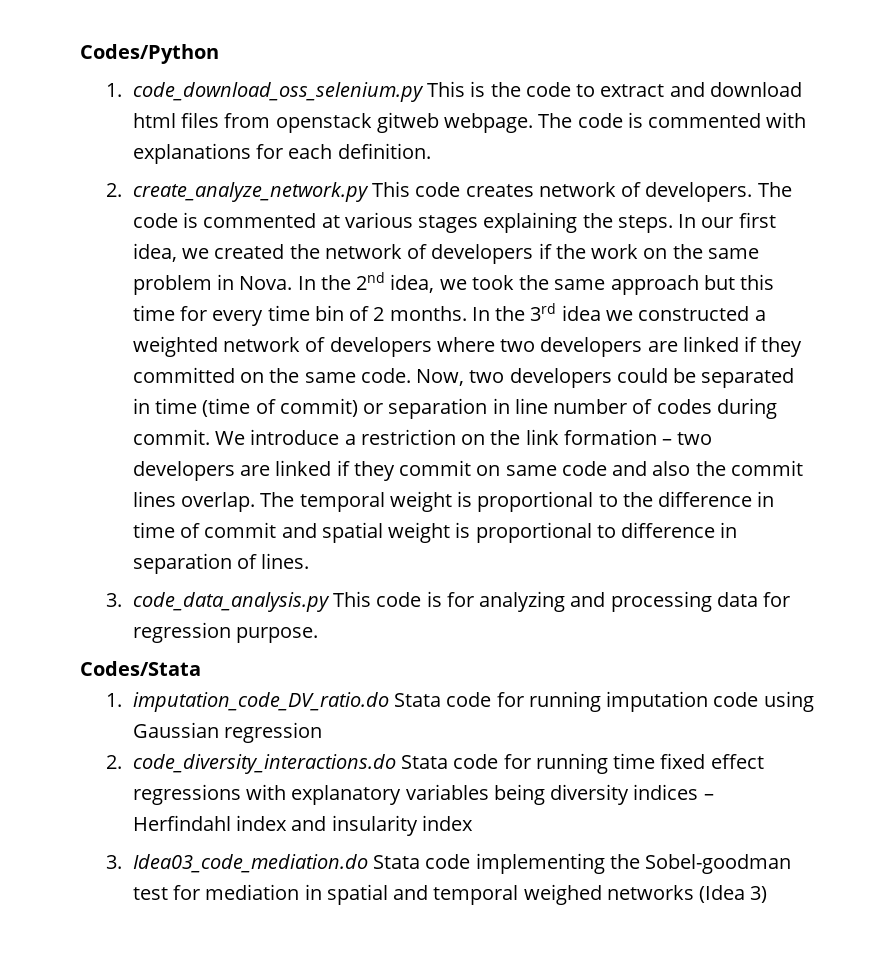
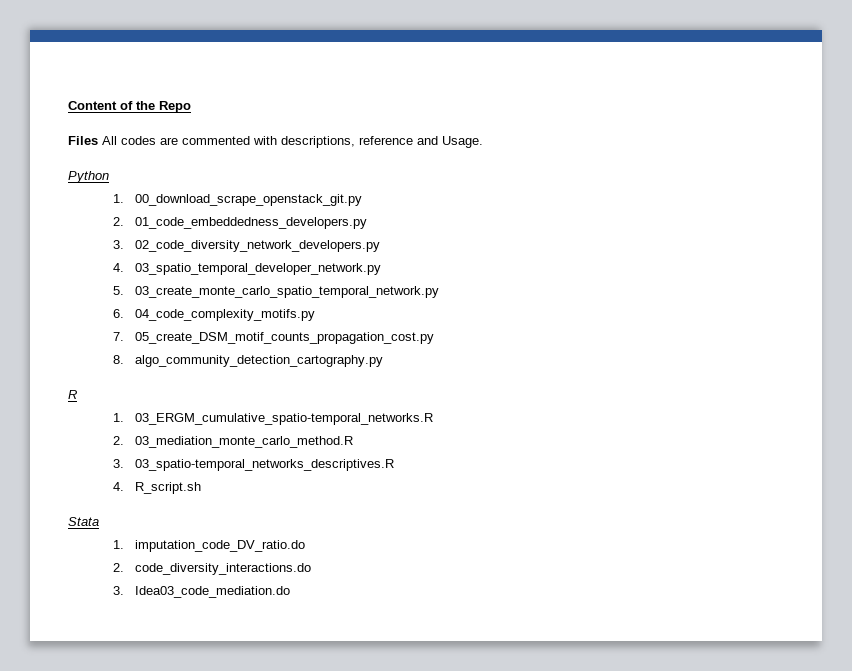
- Codes/Python
- 1. code_download_oss_selenium.py This is the code to extract and download html files from openstack gitweb webpage. The code is commented with explanations for each definition.
- 2. create_analyze_network.py This code creates network of developers. The code is commented at various stages explaining the steps. In our first idea, we created the network of developers if the work on the same problem in Nova. In the 2nd idea, we took the same approach but this time for every time bin of 2 months. In the 3rd idea we constructed a weighted network of developers where two developers are linked if they committed on the same code. Now, two developers could be separated in time (time of commit) or separation in line number of codes during commit. We introduce a restriction on the link formation – two developers are linked if they commit on same code and also the commit lines overlap. The temporal weight is proportional to the difference in time of commit and spatial weight is proportional to difference in separation of lines.
- 3. code_data_analysis.py This code is for analyzing and processing data for regression purpose.
- Codes/Stata
- 1. imputation_code_DV_ratio.do Stata code for running imputation code using Gaussian regression
- 2. code_diversity_interactions.do Stata code for running time fixed effect regressions with explanatory variables being diversity indices – Herfindahl index and insularity index
- 3. Idea03_code_mediation.do Stata code implementing the Sobel-goodman test for mediation in spatial and temporal weighed networks (Idea 3)
+ Content of the Repo
+ Files All codes are commented with descriptions, reference and Usage.
+ Python
+ 1. 00_download_scrape_openstack_git.py
+ 2. 01_code_embeddedness_developers.py
+ 3. 02_code_diversity_network_developers.py
+ 4. 03_spatio_temporal_developer_network.py
+ 5. 03_create_monte_carlo_spatio_temporal_network.py
+ 6. 04_code_complexity_motifs.py
+ 7. 05_create_DSM_motif_counts_propagation_cost.py
+ 8. algo_community_detection_cartography.py
+ R
+ 1. 03_ERGM_cumulative_spatio-temporal_networks.R
+ 2. 03_mediation_monte_carlo_method.R
+ 3. 03_spatio-temporal_networks_descriptives.R
+ 4. R_script.sh
+ Stata
+ 1. imputation_code_DV_ratio.do
+ 2. code_diversity_interactions.do
+ 3. Idea03_code_mediation.do

